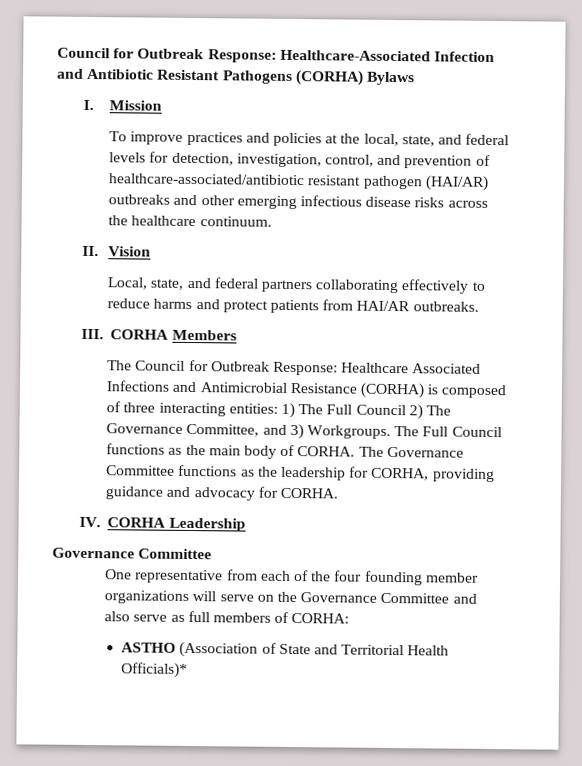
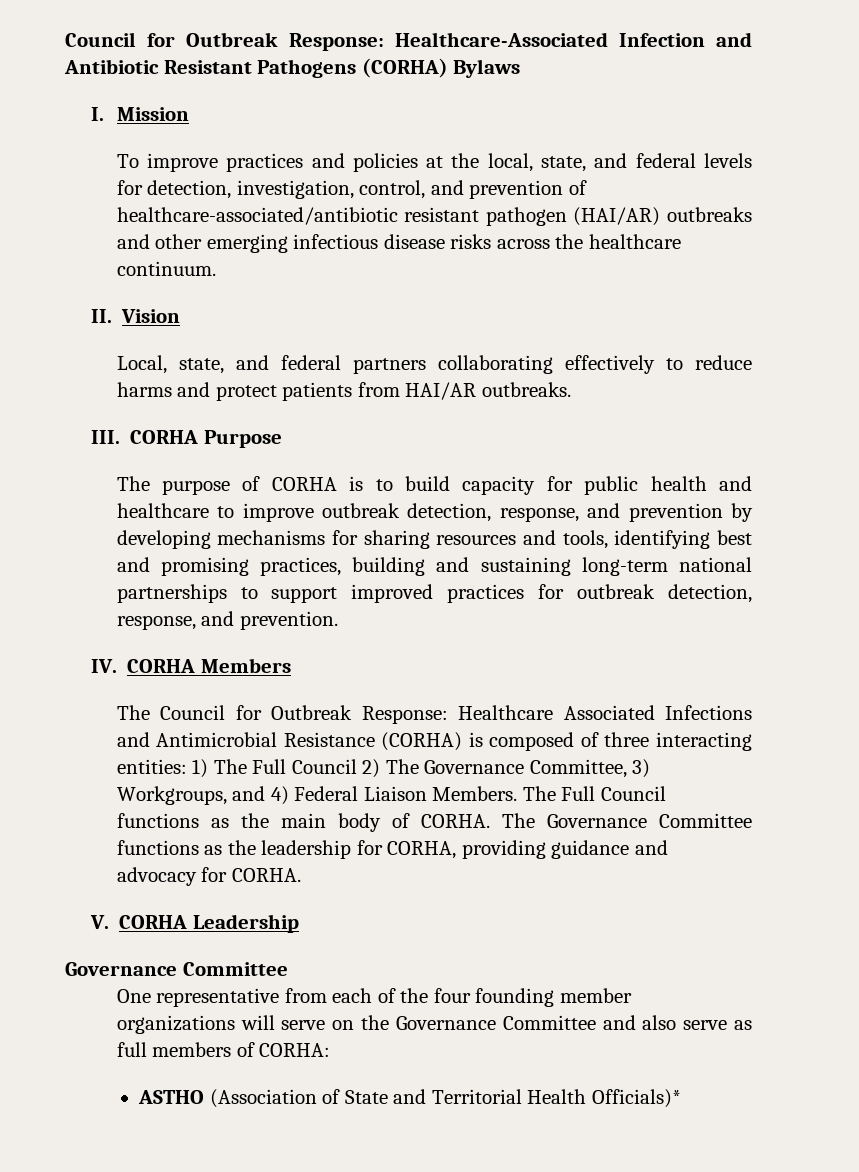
- III. CORHA Members
+ III. CORHA Purpose
+ The purpose of CORHA is to build capacity for public health and healthcare to improve outbreak detection, response, and prevention by developing mechanisms for sharing resources and tools, identifying best and promising practices, building and sustaining long-term national partnerships to support improved practices for outbreak detection, response, and prevention.
+ IV. CORHA Members
- The Council for Outbreak Response: Healthcare Associated Infections and Antimicrobial Resistance (CORHA) is composed of three interacting entities: 1) The Full Council 2) The Governance Committee, and 3) Workgroups.
+ The Council for Outbreak Response: Healthcare Associated Infections and Antimicrobial Resistance (CORHA) is composed of three interacting entities: 1) The Full Council 2) The Governance Committee, 3) Workgroups, and 4) Federal Liaison Members.
- IV. CORHA Leadership
+ V. CORHA Leadership

